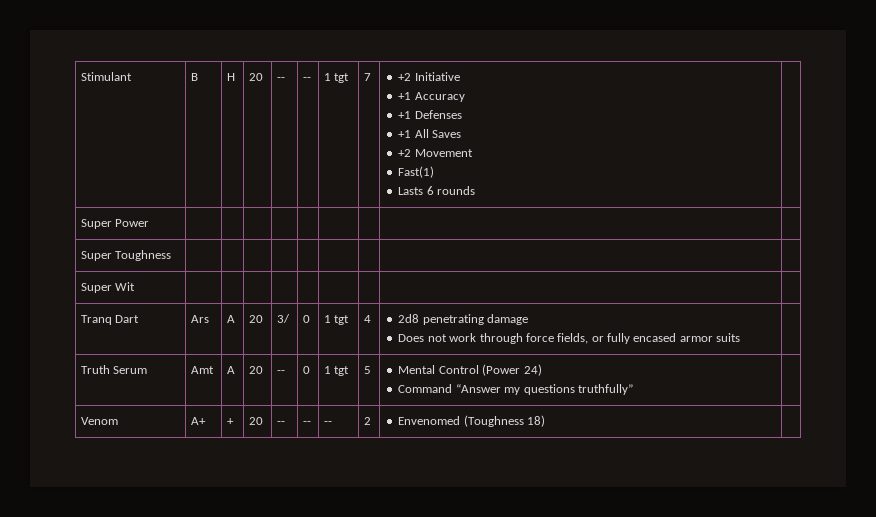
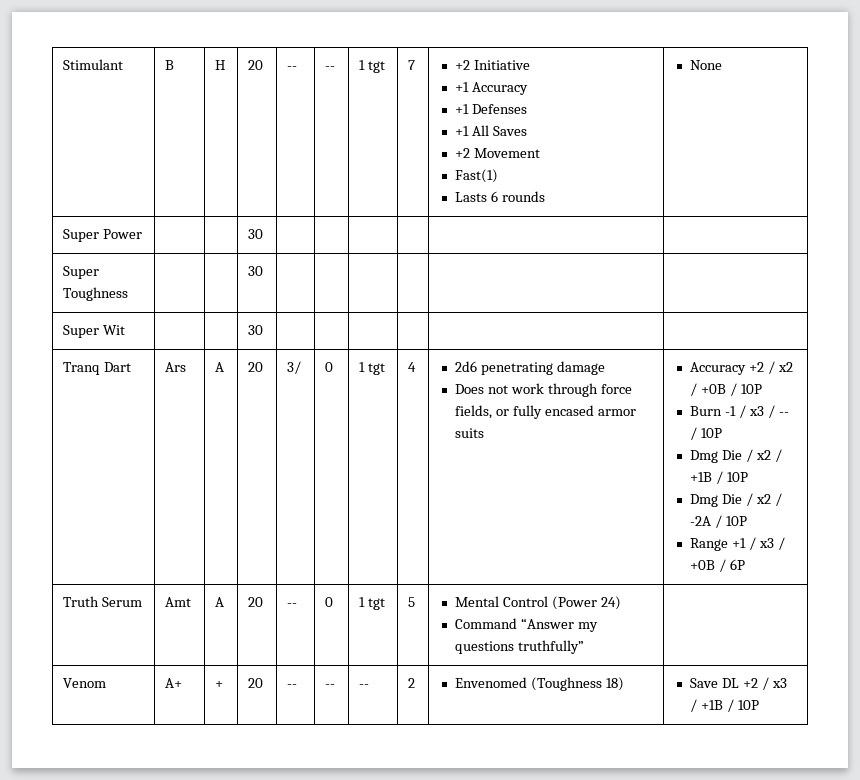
  Stimulant | B | H | 20 | -- | -- | 1 tgt | 7 | +2 Initiative
  +1 Accuracy
  +1 Defenses
  +1 All Saves
  +2 Movement
  Fast(1)
- Lasts 6 rounds |
+ Lasts 6 rounds | None
- Super Power | | | | | | | | |
+ Super Power | | | 30 | | | | | |
- Super Toughness | | | | | | | | |
+ Super Toughness | | | 30 | | | | | |
- Super Wit | | | | | | | | |
+ Super Wit | | | 30 | | | | | |
- 2d8 penetrating damage
+ 2d6 penetrating damage
+ Accuracy +2 / x2 / +0B / 10P
+ Burn -1 / x3 / -- / 10P
+ Dmg Die / x2 / +1B / 10P
+ Dmg Die / x2 / -2A / 10P
+ Range +1 / x3 / +0B / 6P
- Venom | A+ | + | 20 | -- | -- | -- | 2 | Envenomed (Toughness 18) |
+ Venom | A+ | + | 20 | -- | -- | -- | 2 | Envenomed (Toughness 18) | Save DL +2 / x3 / +1B / 10P

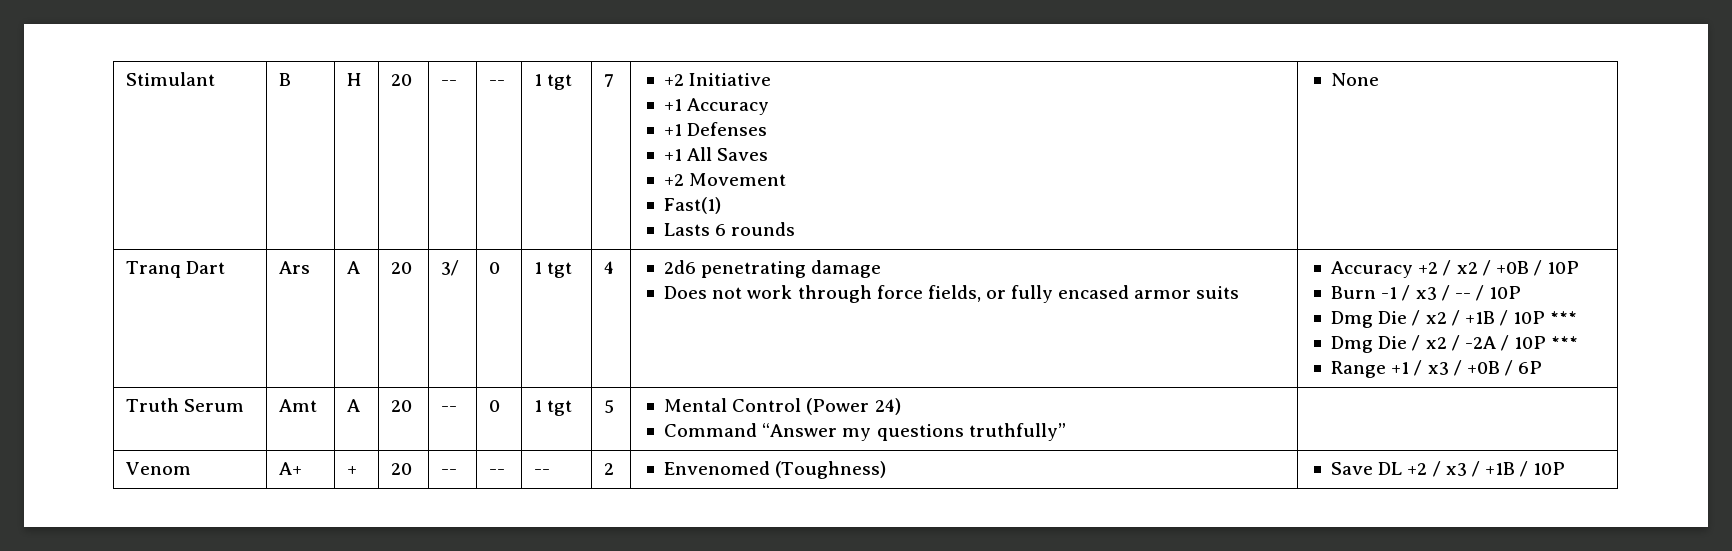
- Super Power | | | 30 | | | | | |
- Super Toughness | | | 30 | | | | | |
- Super Wit | | | 30 | | | | | |
- Dmg Die / x2 / +1B / 10P
+ Dmg Die / x2 / +1B / 10P ***
- Dmg Die / x2 / -2A / 10P
+ Dmg Die / x2 / -2A / 10P ***
- Venom | A+ | + | 20 | -- | -- | -- | 2 | Envenomed (Toughness 18) | Save DL +2 / x3 / +1B / 10P
+ Venom | A+ | + | 20 | -- | -- | -- | 2 | Envenomed (Toughness) | Save DL +2 / x3 / +1B / 10P

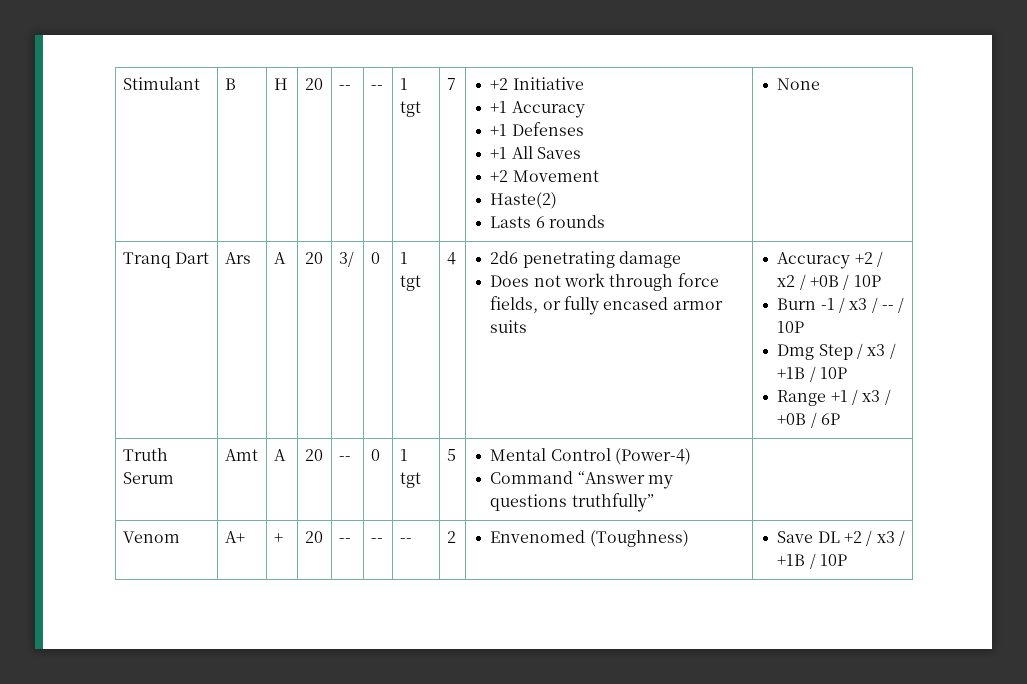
  Stimulant | B | H | 20 | -- | -- | 1 tgt | 7 | +2 Initiative
  +1 Accuracy
  +1 Defenses
  +1 All Saves
  +2 Movement
- Fast(1)
+ Haste(2)
- Dmg Die / x2 / +1B / 10P ***
- Dmg Die / x2 / -2A / 10P ***
+ Dmg Step / x3 / +1B / 10P
- Truth Serum | Amt | A | 20 | -- | 0 | 1 tgt | 5 | Mental Control (Power 24)
+ Truth Serum | Amt | A | 20 | -- | 0 | 1 tgt | 5 | Mental Control (Power-4)

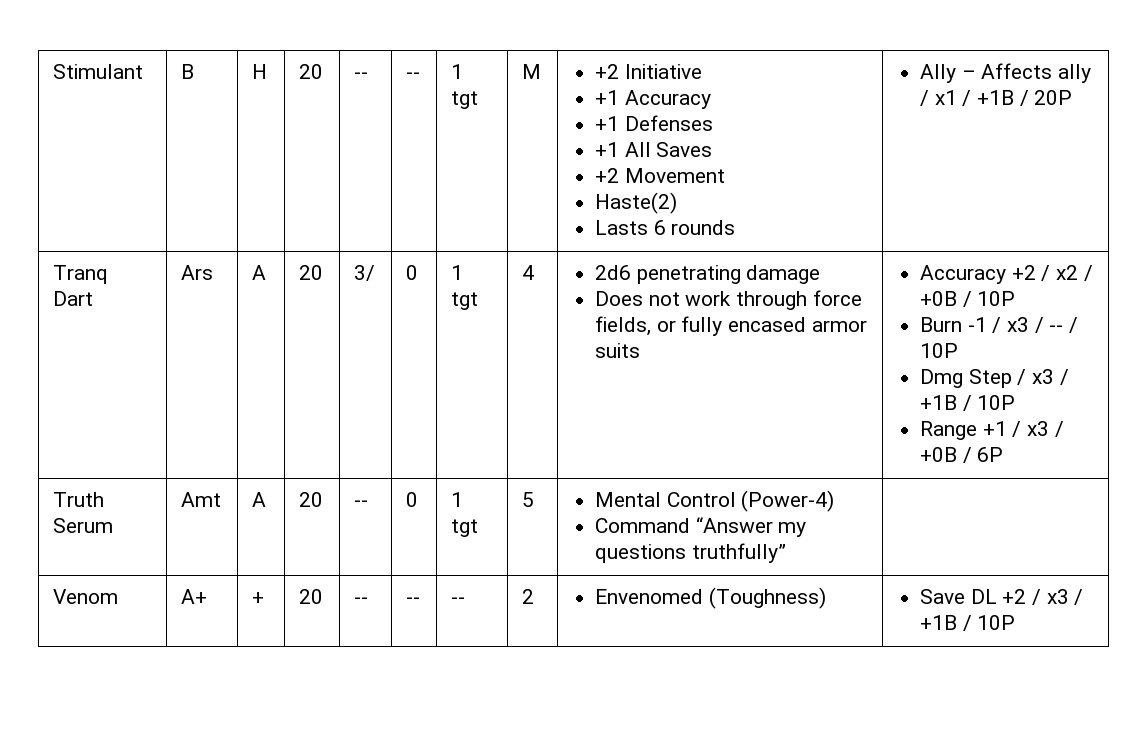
- Stimulant | B | H | 20 | -- | -- | 1 tgt | 7 | +2 Initiative
+ Stimulant | B | H | 20 | -- | -- | 1 tgt | M | +2 Initiative
  +1 Accuracy
  +1 Defenses
  +1 All Saves
  +2 Movement
  Haste(2)
- Lasts 6 rounds | None
+ Lasts 6 rounds | Ally – Affects ally / x1 / +1B / 20P

